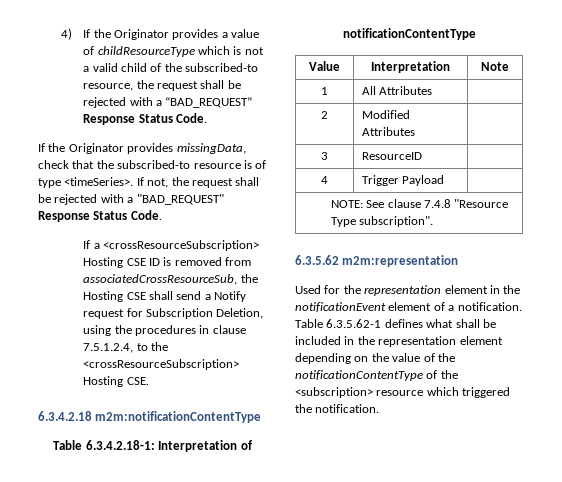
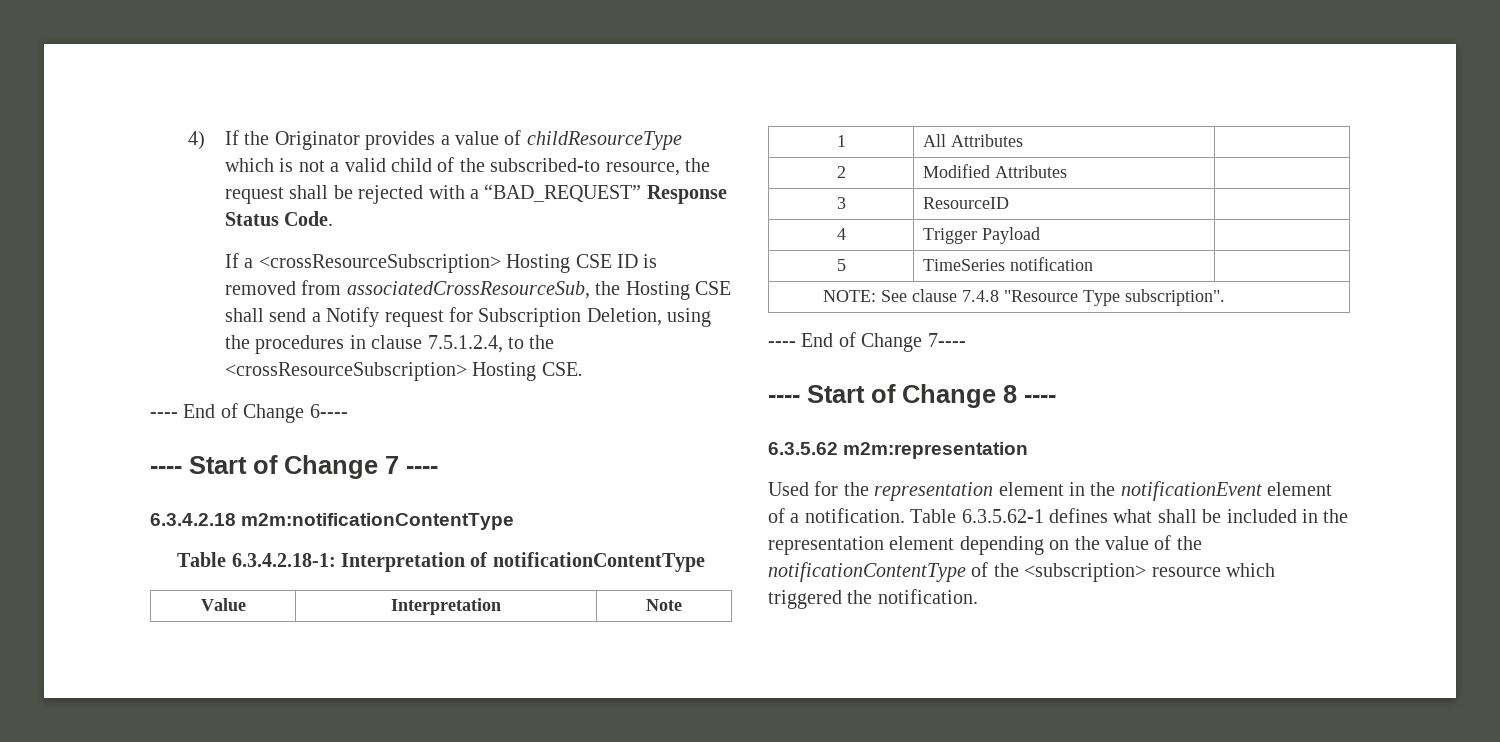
- If the Originator provides missingData, check that the subscribed-to resource is of type <timeSeries>. If not, the request shall be rejected with a "BAD_REQUEST" Response Status Code.
+ ---- End of Change 6----
+ ---- Start of Change 7 ----
+ 5 | TimeSeries notification |
+ ---- End of Change 7----
+ ---- Start of Change 8 ----

